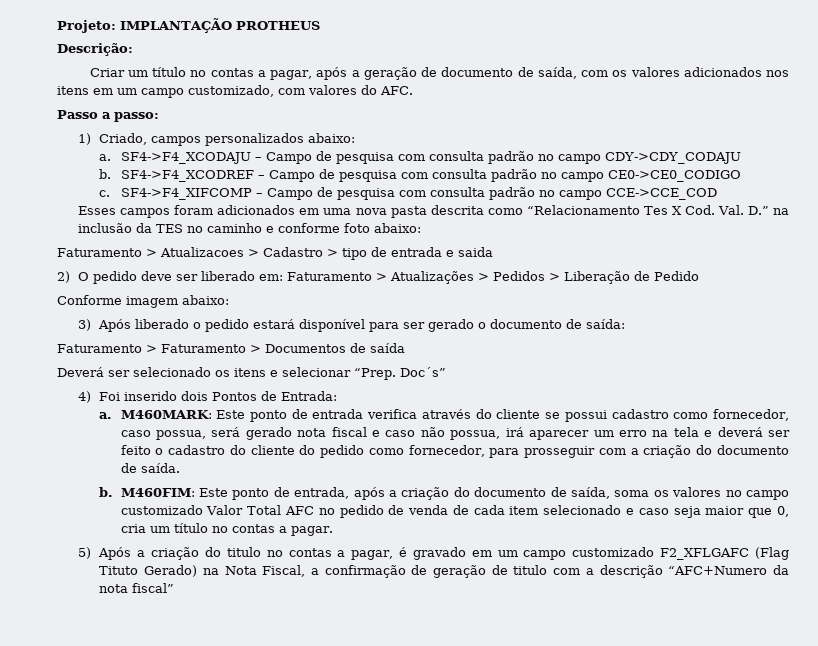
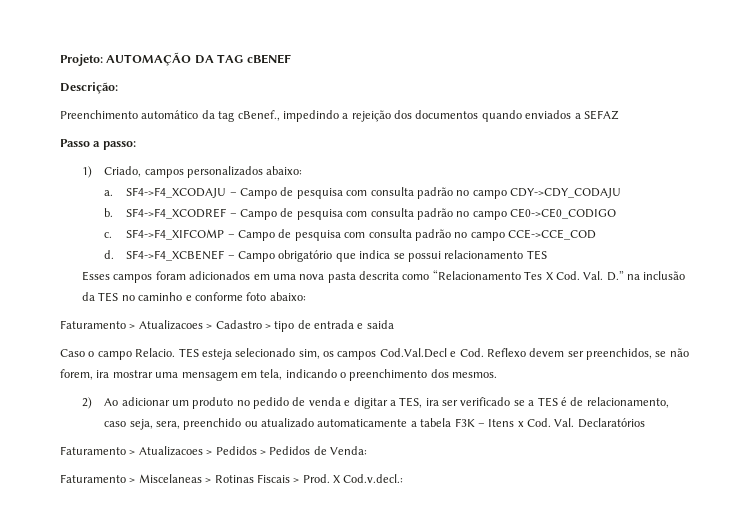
- Projeto: IMPLANTAÇÃO PROTHEUS
+ Projeto: AUTOMAÇÃO DA TAG cBENEF
  Descrição:
- Criar um título no contas a pagar, após a geração de documento de saída, com os valores adicionados nos itens em um campo customizado, com valores do AFC.
+ Preenchimento automático da tag cBenef., impedindo a rejeição dos documentos quando enviados a SEFAZ
+ d. SF4->F4_XCBENEF – Campo obrigatório que indica se possui relacionamento TES
- 2) O pedido deve ser liberado em: Faturamento > Atualizações > Pedidos > Liberação de Pedido
- Conforme imagem abaixo:
- 3) Após liberado o pedido estará disponível para ser gerado o documento de saída:
- Faturamento > Faturamento > Documentos de saída
- Deverá ser selecionado os itens e selecionar “Prep. Doc´s”
- 4) Foi inserido dois Pontos de Entrada:
- a. M460MARK: Este ponto de entrada verifica através do cliente se possui cadastro como fornecedor, caso possua, será gerado nota fiscal e caso não possua, irá aparecer um erro na tela e deverá ser feito o cadastro do cliente do pedido como fornecedor, para prosseguir com a criação do documento de saída.
- b. M460FIM: Este ponto de entrada, após a criação do documento de saída, soma os valores no campo customizado Valor Total AFC no pedido de venda de cada item selecionado e caso seja maior que 0, cria um título no contas a pagar.
- 5) Após a criação do titulo no contas a pagar, é gravado em um campo customizado F2_XFLGAFC (Flag Tituto Gerado) na Nota Fiscal, a confirmação de geração de titulo com a descrição “AFC+Numero da nota fiscal”
+ Caso o campo Relacio. TES esteja selecionado sim, os campos Cod.Val.Decl e Cod. Reflexo devem ser preenchidos, se não forem, ira mostrar uma mensagem em tela, indicando o preenchimento dos mesmos.
+ 2) Ao adicionar um produto no pedido de venda e digitar a TES, ira ser verificado se a TES é de relacionamento, caso seja, sera, preenchido ou atualizado automaticamente a tabela F3K – Itens x Cod. Val. Declaratórios
+ Faturamento > Atualizacoes > Pedidos > Pedidos de Venda:
+ Faturamento > Miscelaneas > Rotinas Fiscais > Prod. X Cod.v.decl.:

